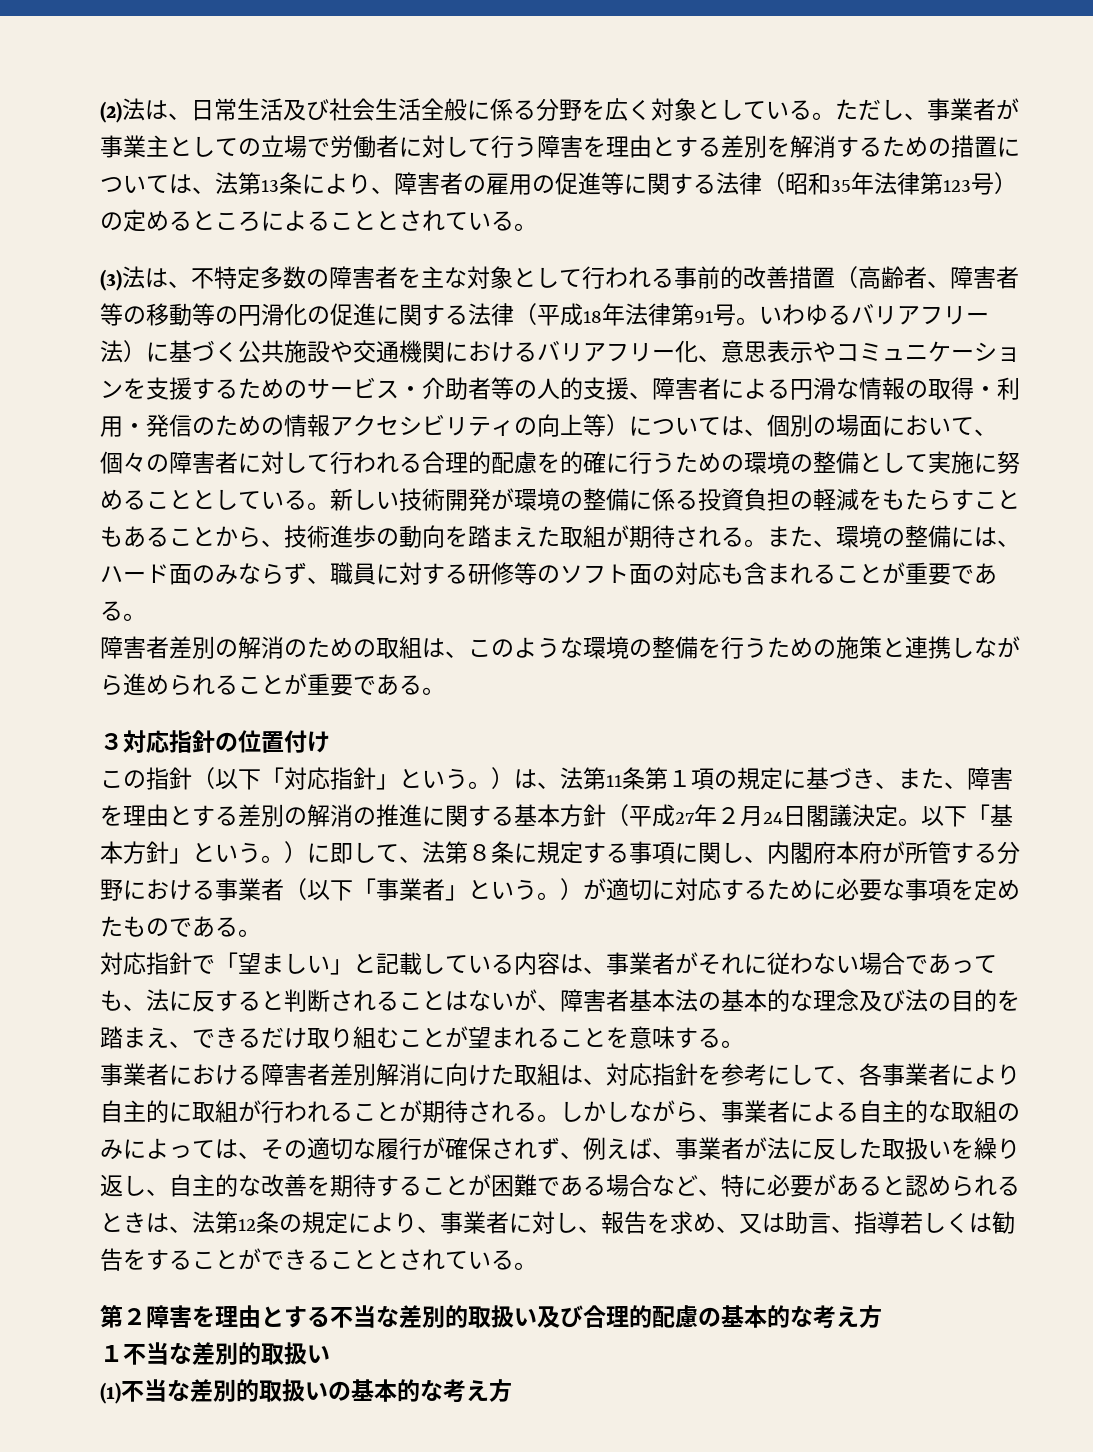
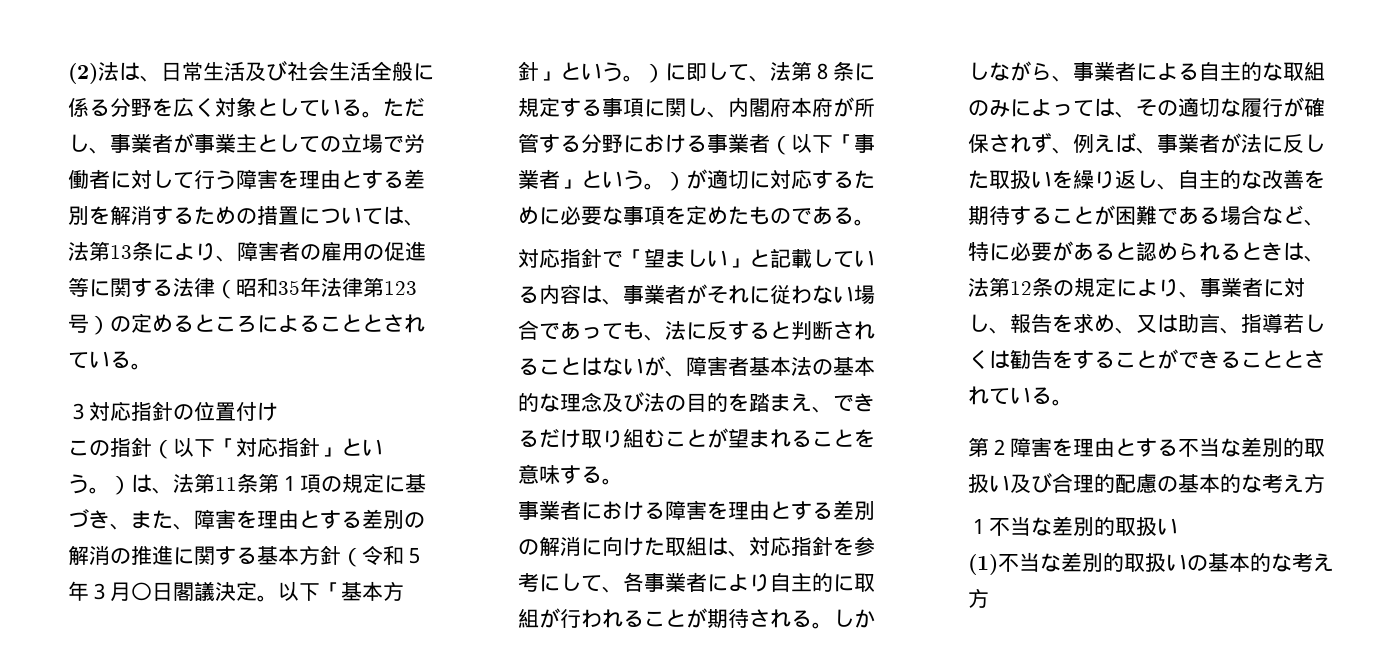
- (3)法は、不特定多数の障害者を主な対象として行われる事前的改善措置（高齢者、障害者等の移動等の円滑化の促進に関する法律（平成18年法律第91号。いわゆるバリアフリー法）に基づく公共施設や交通機関におけるバリアフリー化、意思表示やコミュニケーションを支援するためのサービス・介助者等の人的支援、障害者による円滑な情報の取得・利用・発信のための情報アクセシビリティの向上等）については、個別の場面において、個々の障害者に対して行われる合理的配慮を的確に行うための環境の整備として実施に努めることとしている。新しい技術開発が環境の整備に係る投資負担の軽減をもたらすこともあることから、技術進歩の動向を踏まえた取組が期待される。また、環境の整備には、ハード面のみならず、職員に対する研修等のソフト面の対応も含まれることが重要である。
- 障害者差別の解消のための取組は、このような環境の整備を行うための施策と連携しながら進められることが重要である。
- この指針（以下「対応指針」という。）は、法第11条第１項の規定に基づき、また、障害を理由とする差別の解消の推進に関する基本方針（平成27年２月24日閣議決定。
+ この指針（以下「対応指針」という。）は、法第11条第１項の規定に基づき、また、障害を理由とする差別の解消の推進に関する基本方針（令和５年３月〇日閣議決定。
- 事業者における障害者差別解消に向けた取組は、対応指針を参考にして、各事業者により自主的に取組が行われることが期待される。
+ 事業者における障害を理由とする差別の解消に向けた取組は、対応指針を参考にして、各事業者により自主的に取組が行われることが期待される。

